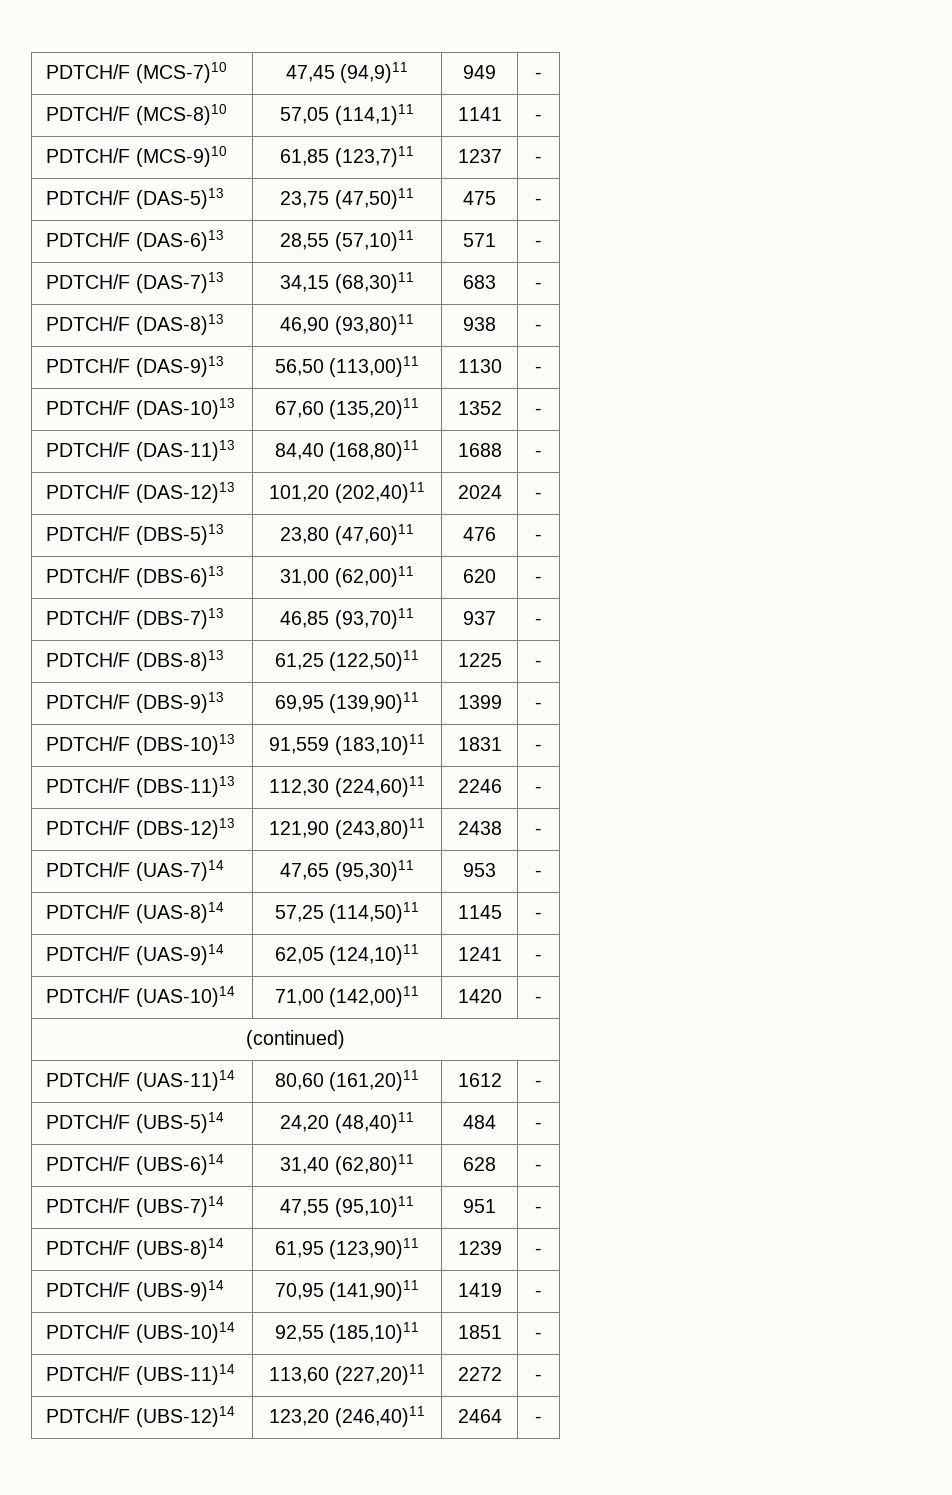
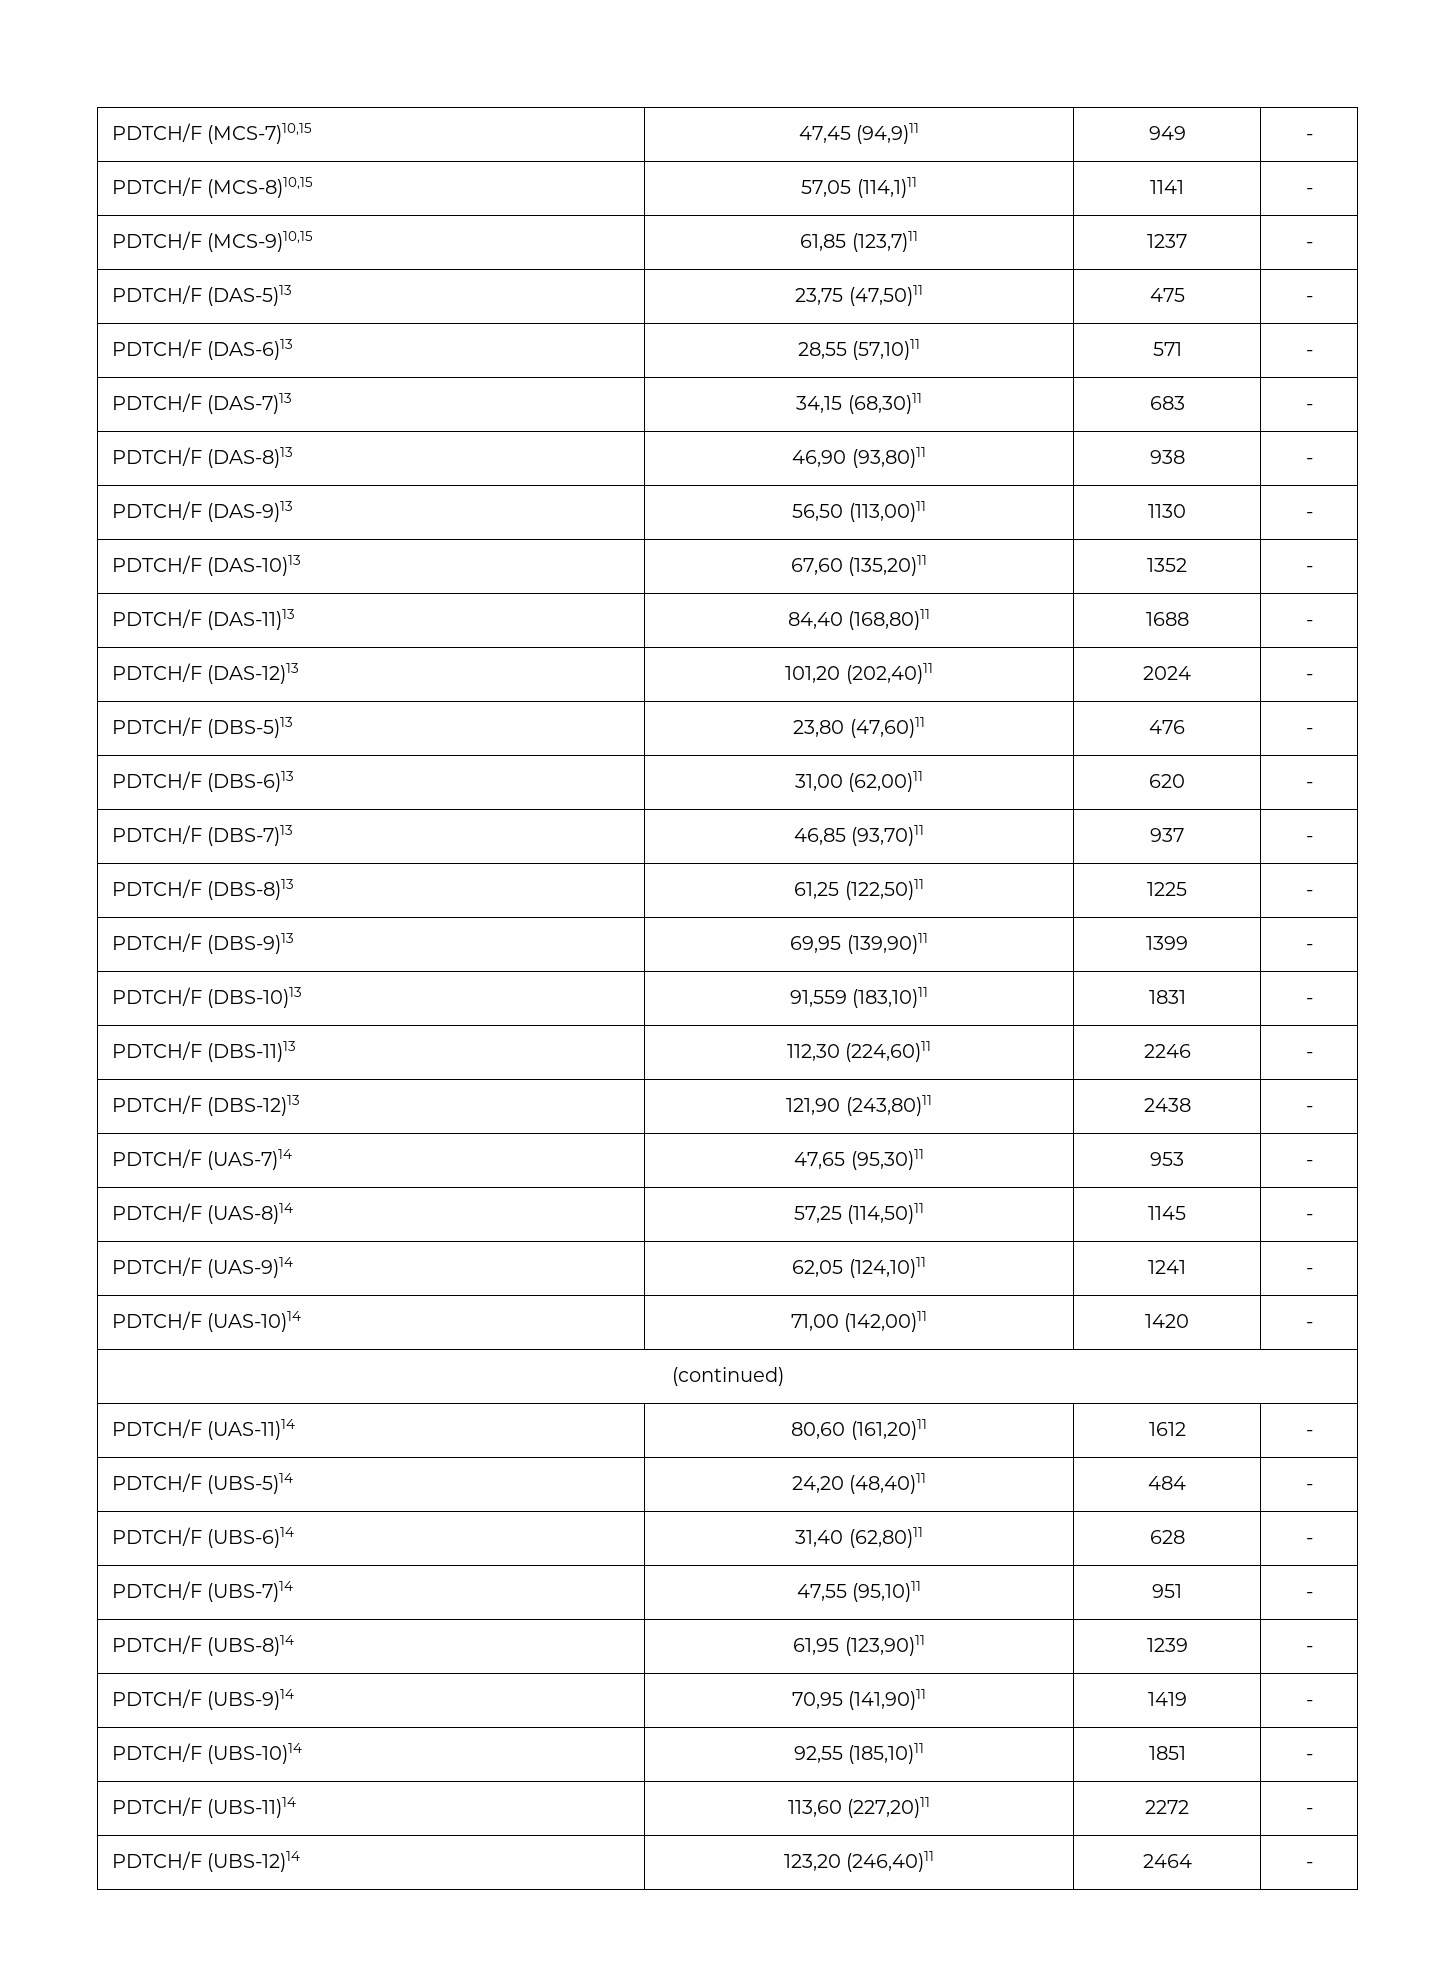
- PDTCH/F (MCS-7)10 | 47,45 (94,9)11 | 949 | -
+ PDTCH/F (MCS-7)10,15 | 47,45 (94,9)11 | 949 | -
- PDTCH/F (MCS-8)10 | 57,05 (114,1)11 | 1141 | -
+ PDTCH/F (MCS-8)10,15 | 57,05 (114,1)11 | 1141 | -
- PDTCH/F (MCS-9)10 | 61,85 (123,7)11 | 1237 | -
+ PDTCH/F (MCS-9)10,15 | 61,85 (123,7)11 | 1237 | -

